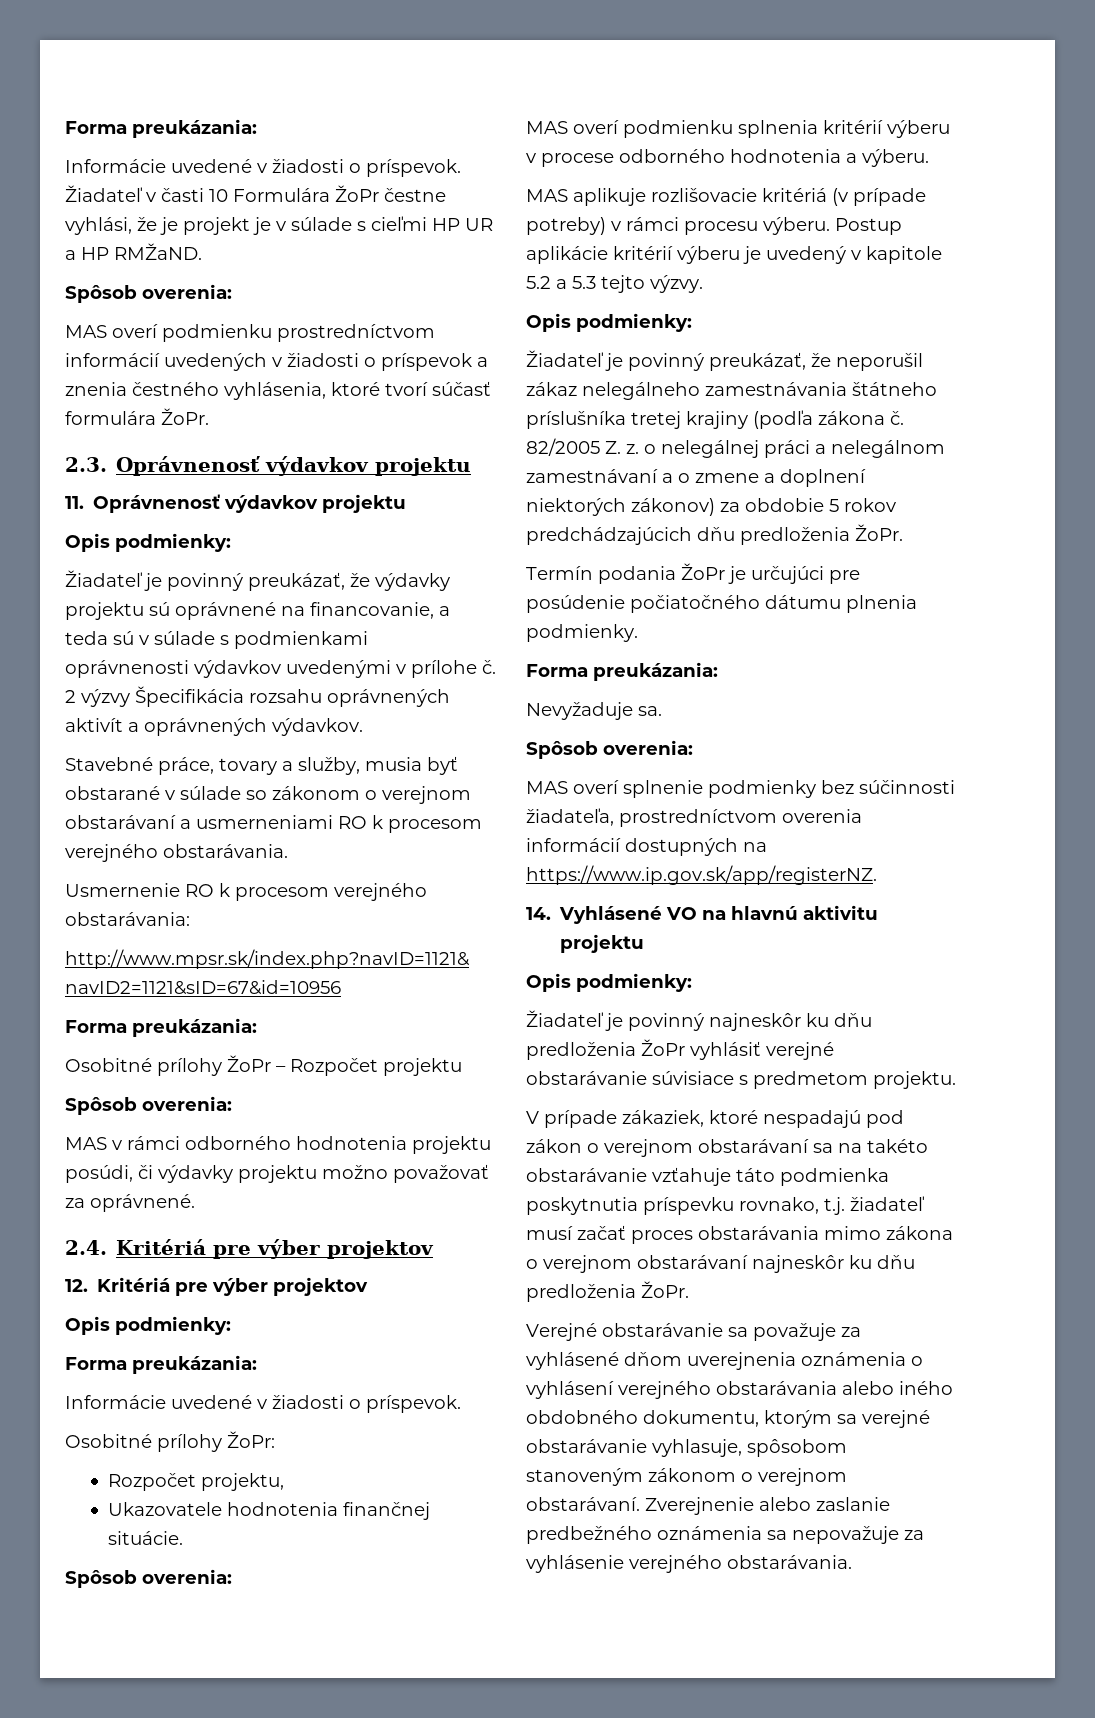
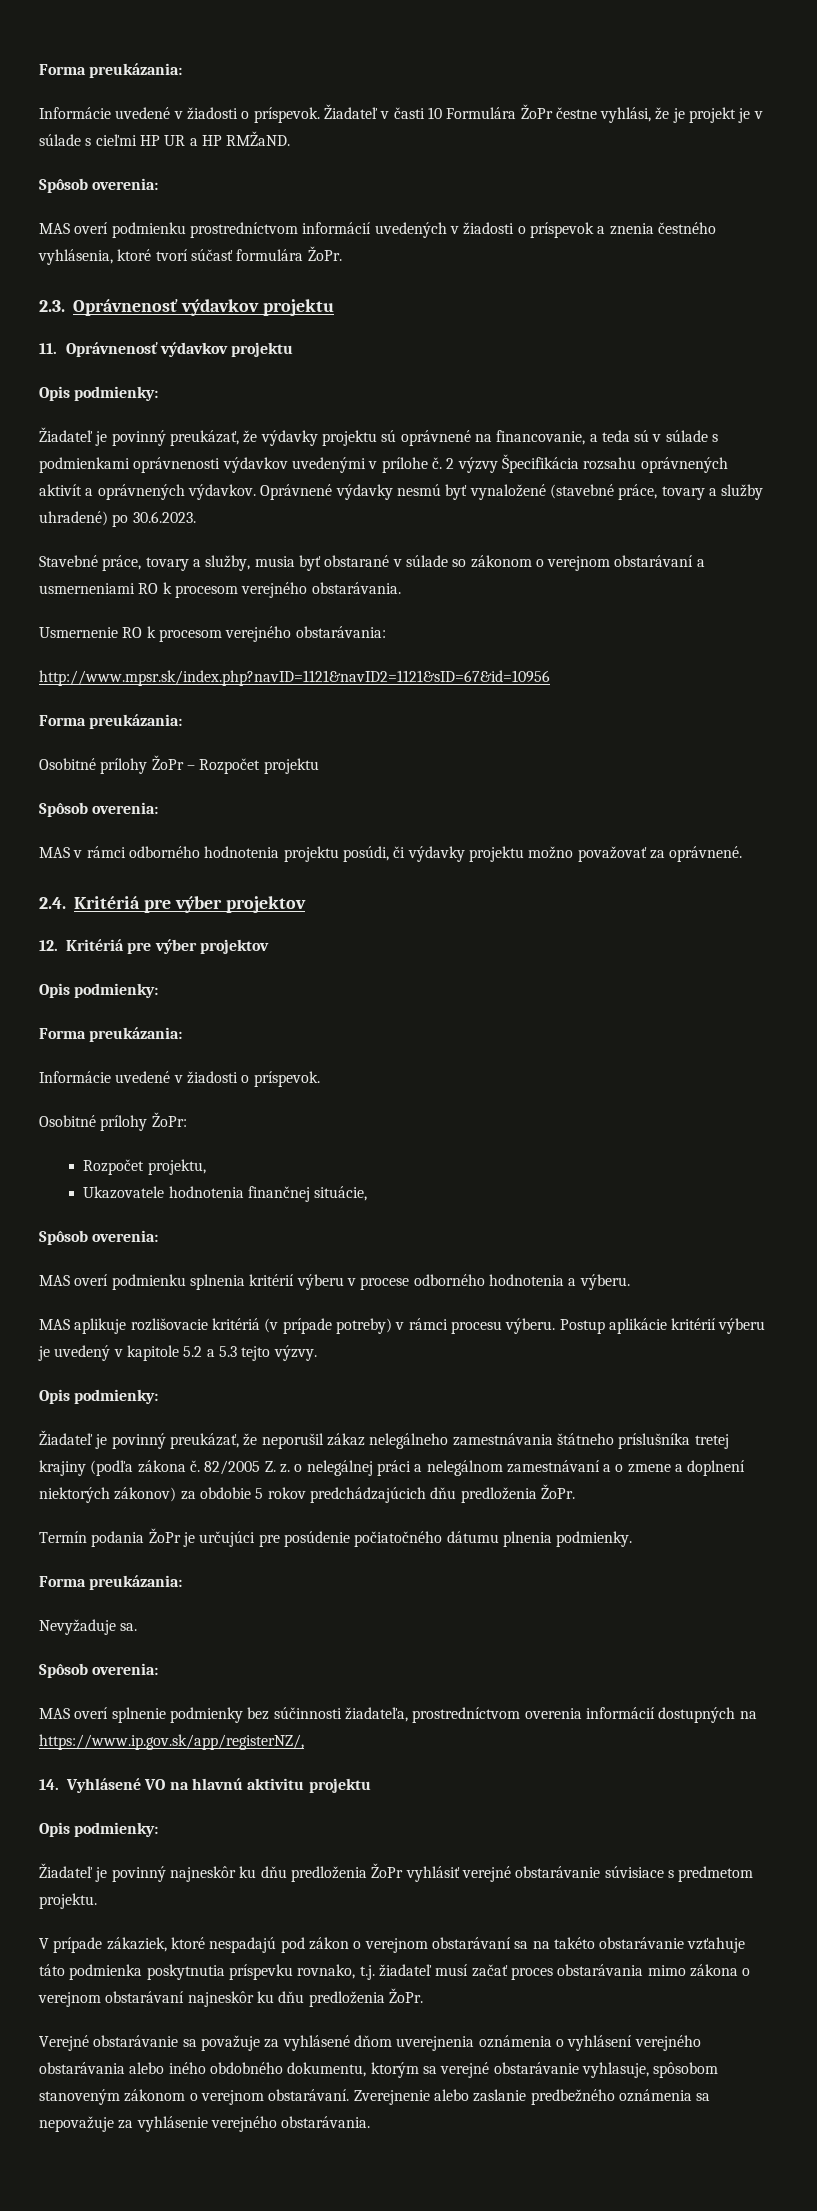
+ Oprávnené výdavky nesmú byť vynaložené (stavebné práce, tovary a služby uhradené) po 30.6.2023.
- Ukazovatele hodnotenia finančnej situácie.
+ Ukazovatele hodnotenia finančnej situácie,
- MAS overí splnenie podmienky bez súčinnosti žiadateľa, prostredníctvom overenia informácií dostupných na https://www.ip.gov.sk/app/registerNZ.
+ MAS overí splnenie podmienky bez súčinnosti žiadateľa, prostredníctvom overenia informácií dostupných na https://www.ip.gov.sk/app/registerNZ/,

